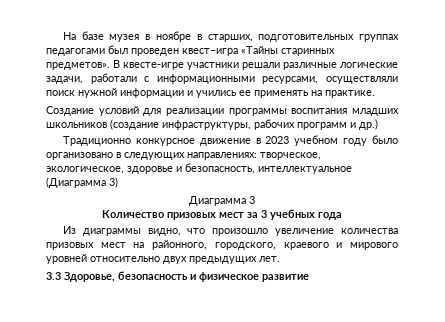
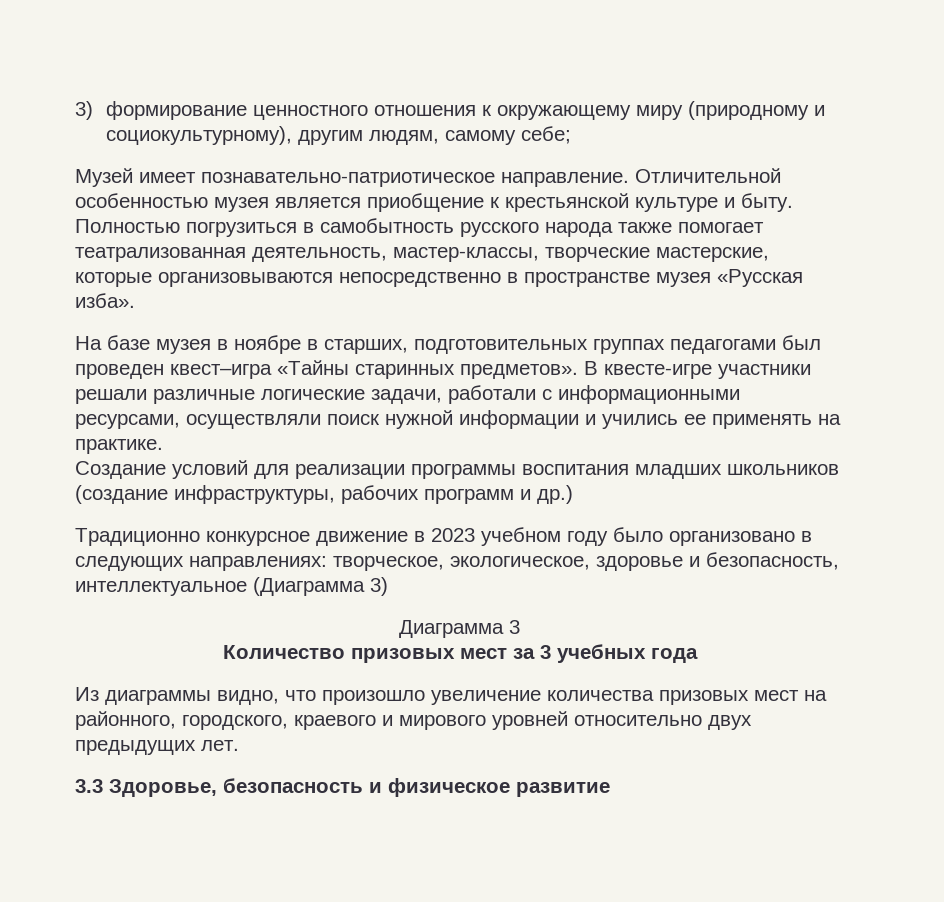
+ 3) формирование ценностного отношения к окружающему миру (природному и социокультурному), другим людям, самому себе;
+ Музей имеет познавательно-патриотическое направление. Отличительной особенностью музея является приобщение к крестьянской культуре и быту. Полностью погрузиться в самобытность русского народа также помогает театрализованная деятельность, мастер-классы, творческие мастерские, которые организовываются непосредственно в пространстве музея «Русская изба».

